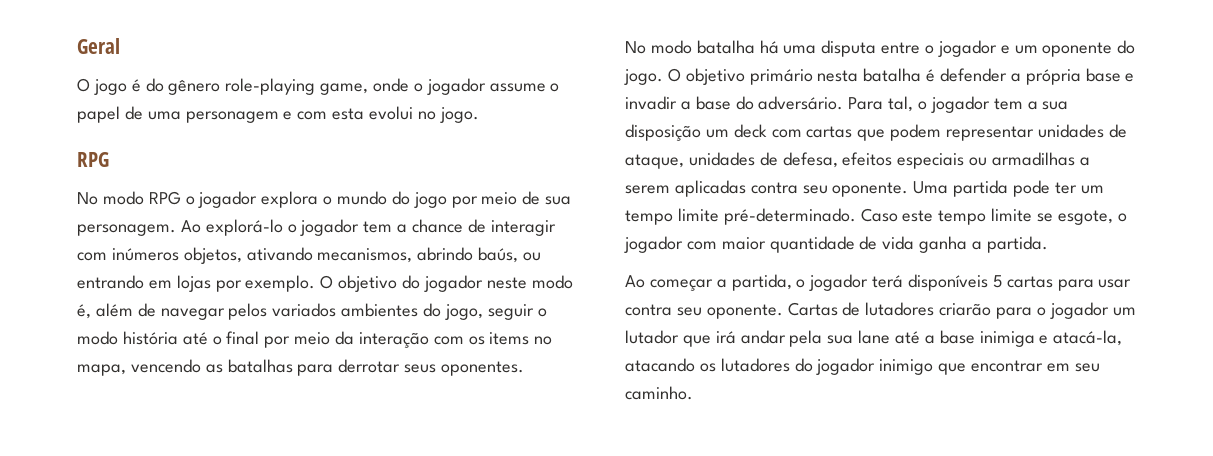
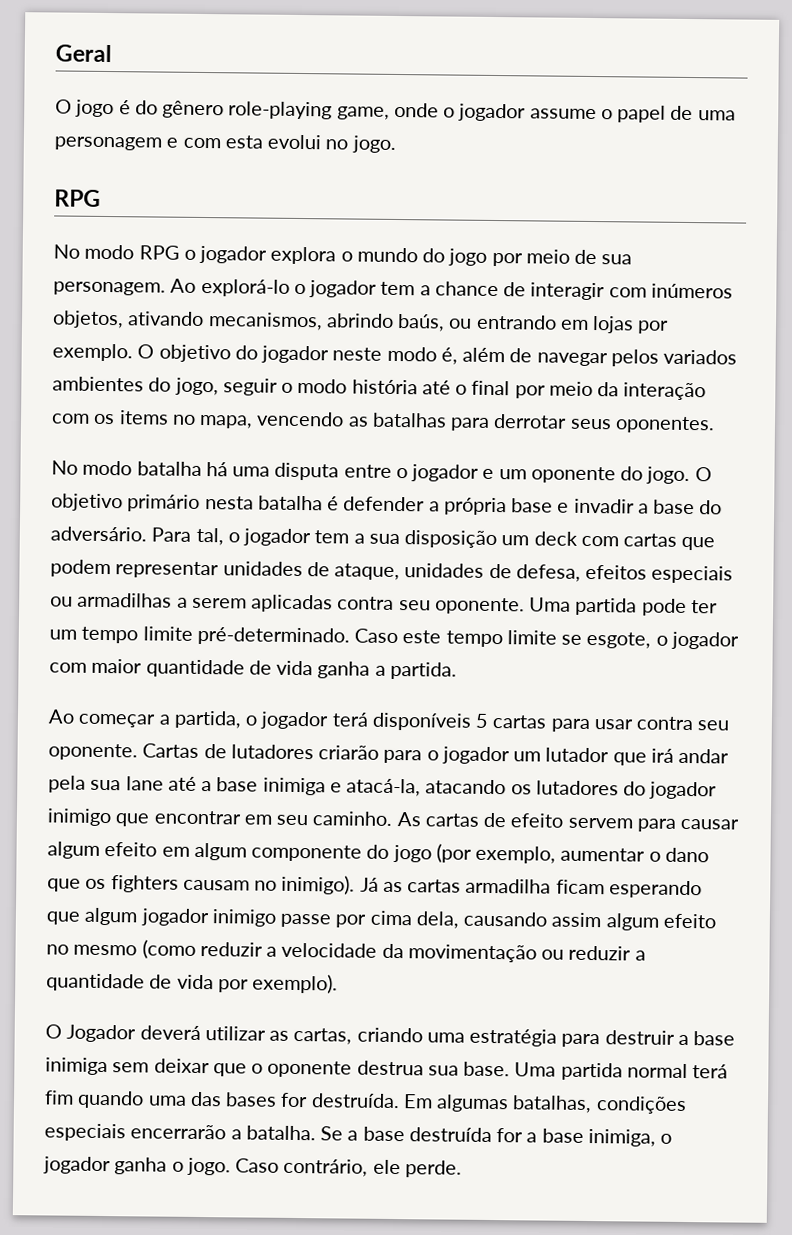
+ As cartas de efeito servem para causar algum efeito em algum componente do jogo (por exemplo, aumentar o dano que os fighters causam no inimigo). Já as cartas armadilha ficam esperando que algum jogador inimigo passe por cima dela, causando assim algum efeito no mesmo (como reduzir a velocidade da movimentação ou reduzir a quantidade de vida por exemplo).
+ O Jogador deverá utilizar as cartas, criando uma estratégia para destruir a base inimiga sem deixar que o oponente destrua sua base. Uma partida normal terá fim quando uma das bases for destruída. Em algumas batalhas, condições especiais encerrarão a batalha. Se a base destruída for a base inimiga, o jogador ganha o jogo. Caso contrário, ele perde.

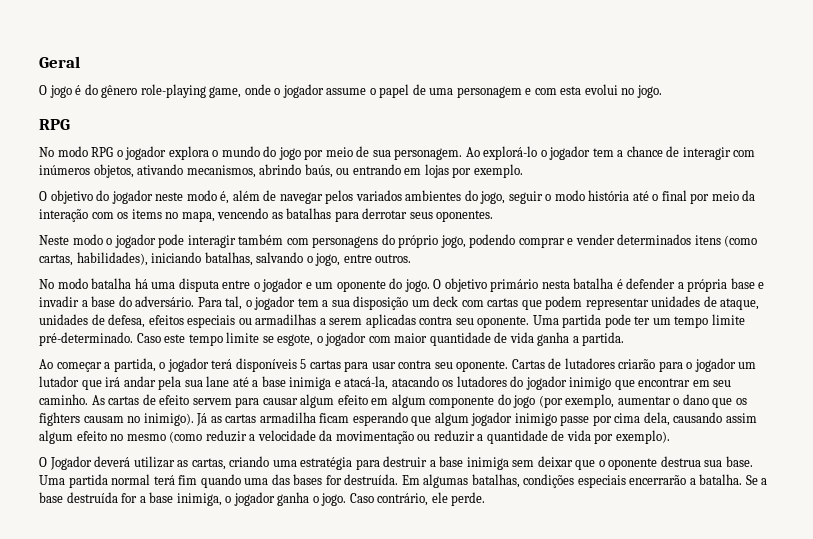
- Ao explorá-lo o jogador tem a chance de interagir com inúmeros objetos, ativando mecanismos, abrindo baús, ou entrando em lojas por exemplo. O objetivo do jogador neste modo é, além de navegar pelos variados ambientes do jogo, seguir o modo história até o final por meio da interação com os items no mapa, vencendo as batalhas para derrotar seus oponentes.
+ Ao explorá-lo o jogador tem a chance de interagir com inúmeros objetos, ativando mecanismos, abrindo baús, ou entrando em lojas por exemplo.
+ O objetivo do jogador neste modo é, além de navegar pelos variados ambientes do jogo, seguir o modo história até o final por meio da interação com os items no mapa, vencendo as batalhas para derrotar seus oponentes.
+ Neste modo o jogador pode interagir também com personagens do próprio jogo, podendo comprar e vender determinados itens (como cartas, habilidades), iniciando batalhas, salvando o jogo, entre outros.

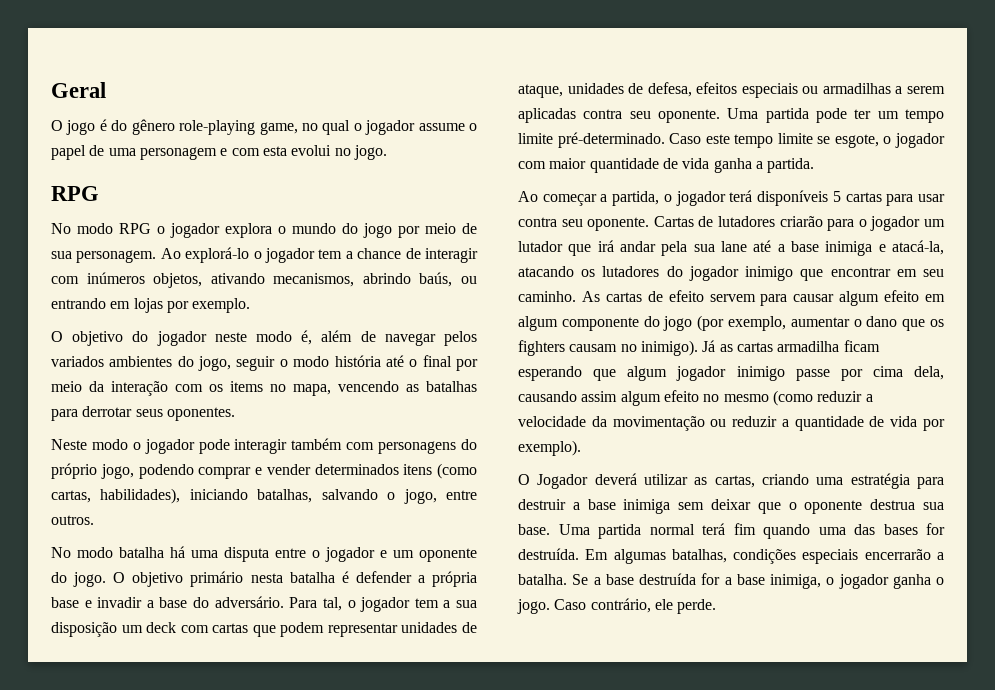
- O jogo é do gênero role-playing game, onde o jogador assume o papel de uma personagem e com esta evolui no jogo.
+ O jogo é do gênero role-playing game, no qual o jogador assume o papel de uma personagem e com esta evolui no jogo.

